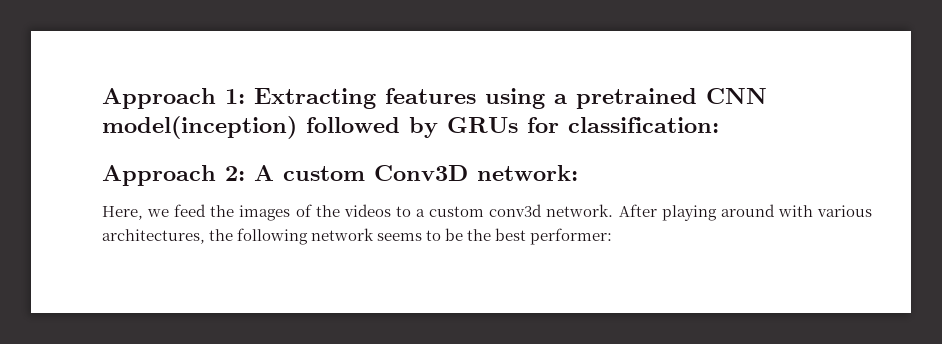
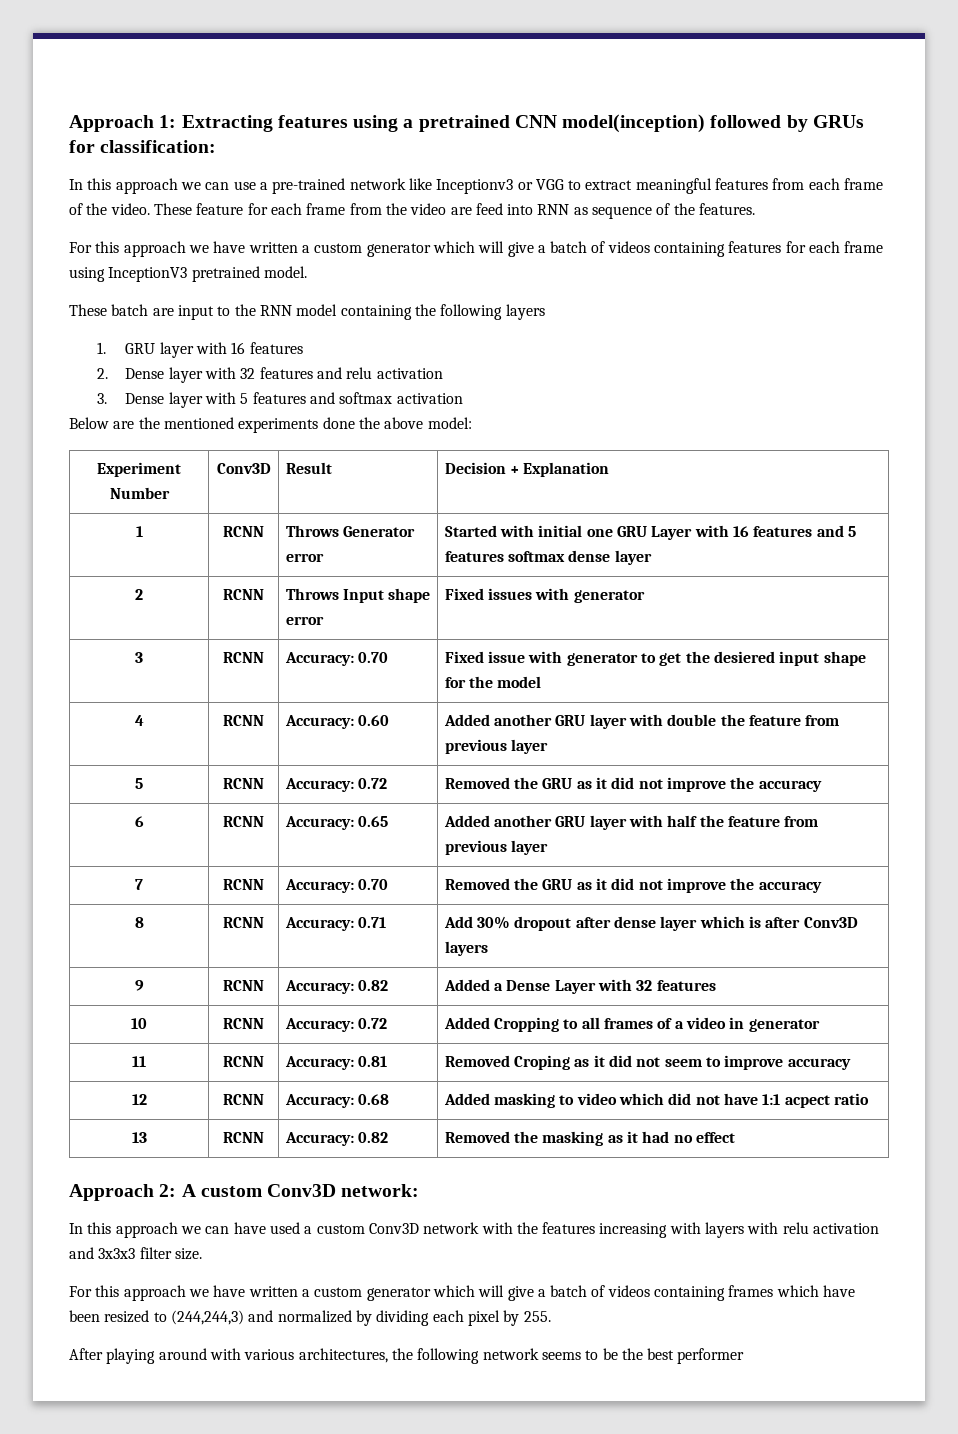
+ In this approach we can use a pre-trained network like Inceptionv3 or VGG to extract meaningful features from each frame of the video. These feature for each frame from the video are feed into RNN as sequence of the features.
+ For this approach we have written a custom generator which will give a batch of videos containing features for each frame using InceptionV3 pretrained model.
+ These batch are input to the RNN model containing the following layers
+ 1. GRU layer with 16 features
+ 2. Dense layer with 32 features and relu activation
+ 3. Dense layer with 5 features and softmax activation
+ Below are the mentioned experiments done the above model:
+ Experiment Number | Conv3D | Result | Decision + Explanation
+ 1 | RCNN | Throws Generator error | Started with initial one GRU Layer with 16 features and 5 features softmax dense layer
+ 2 | RCNN | Throws Input shape error | Fixed issues with generator
+ 3 | RCNN | Accuracy: 0.70 | Fixed issue with generator to get the desiered input shape for the model
+ 4 | RCNN | Accuracy: 0.60 | Added another GRU layer with double the feature from previous layer
+ 5 | RCNN | Accuracy: 0.72 | Removed the GRU as it did not improve the accuracy
+ 6 | RCNN | Accuracy: 0.65 | Added another GRU layer with half the feature from previous layer
+ 7 | RCNN | Accuracy: 0.70 | Removed the GRU as it did not improve the accuracy
+ 8 | RCNN | Accuracy: 0.71 | Add 30% dropout after dense layer which is after Conv3D layers
+ 9 | RCNN | Accuracy: 0.82 | Added a Dense Layer with 32 features
+ 10 | RCNN | Accuracy: 0.72 | Added Cropping to all frames of a video in generator
+ 11 | RCNN | Accuracy: 0.81 | Removed Croping as it did not seem to improve accuracy
+ 12 | RCNN | Accuracy: 0.68 | Added masking to video which did not have 1:1 acpect ratio
+ 13 | RCNN | Accuracy: 0.82 | Removed the masking as it had no effect
- Here, we feed the images of the videos to a custom conv3d network. After playing around with various architectures, the following network seems to be the best performer:
+ In this approach we can have used a custom Conv3D network with the features increasing with layers with relu activation and 3x3x3 filter size.
+ For this approach we have written a custom generator which will give a batch of videos containing frames which have been resized to (244,244,3) and normalized by dividing each pixel by 255.
+ After playing around with various architectures, the following network seems to be the best performer

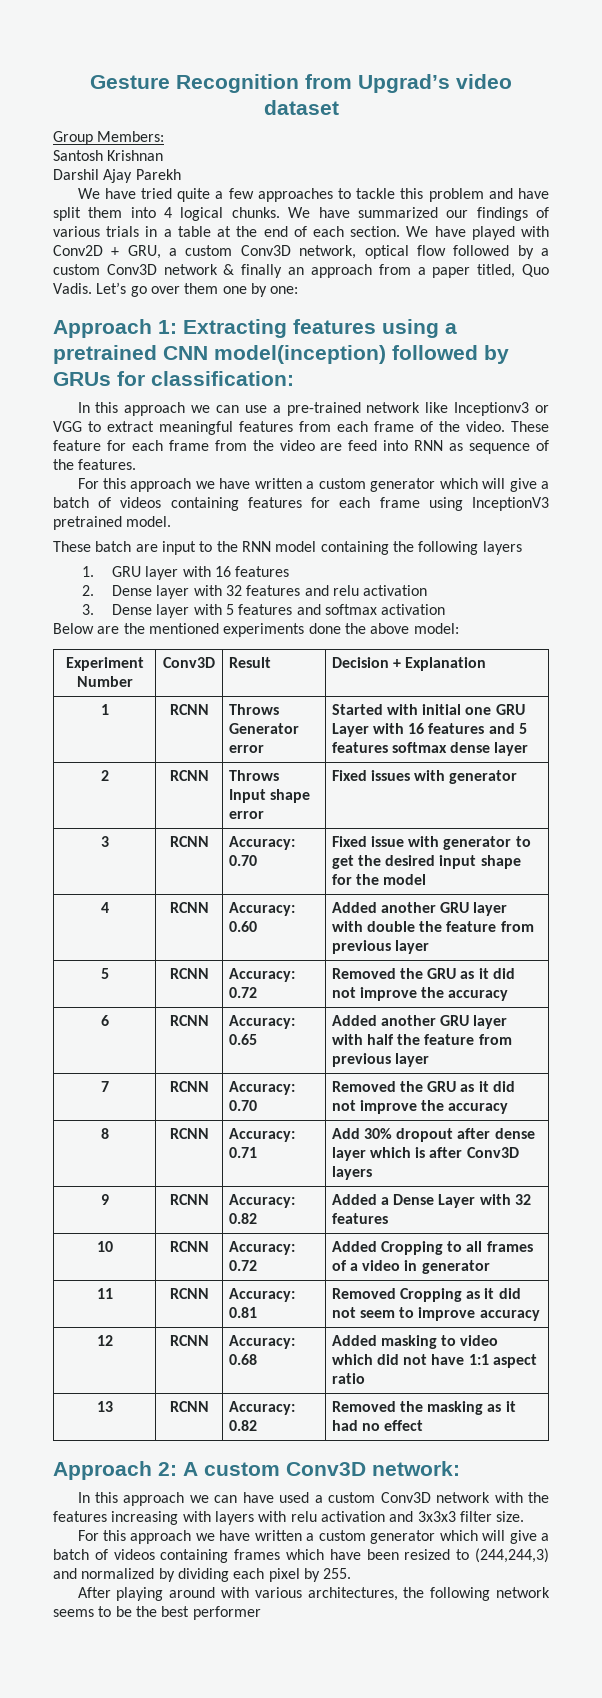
+ Gesture Recognition from Upgrad’s video dataset
+ Group Members:
+ Santosh Krishnan
+ Darshil Ajay Parekh
+ We have tried quite a few approaches to tackle this problem and have split them into 4 logical chunks. We have summarized our findings of various trials in a table at the end of each section. We have played with Conv2D + GRU, a custom Conv3D network, optical flow followed by a custom Conv3D network & finally an approach from a paper titled, Quo Vadis. Let’s go over them one by one:
- 3 | RCNN | Accuracy: 0.70 | Fixed issue with generator to get the desiered input shape for the model
+ 3 | RCNN | Accuracy: 0.70 | Fixed issue with generator to get the desired input shape for the model
- 11 | RCNN | Accuracy: 0.81 | Removed Croping as it did not seem to improve accuracy
+ 11 | RCNN | Accuracy: 0.81 | Removed Cropping as it did not seem to improve accuracy
- 12 | RCNN | Accuracy: 0.68 | Added masking to video which did not have 1:1 acpect ratio
+ 12 | RCNN | Accuracy: 0.68 | Added masking to video which did not have 1:1 aspect ratio

